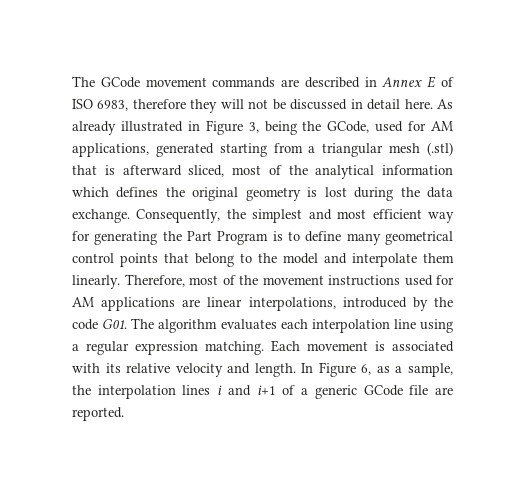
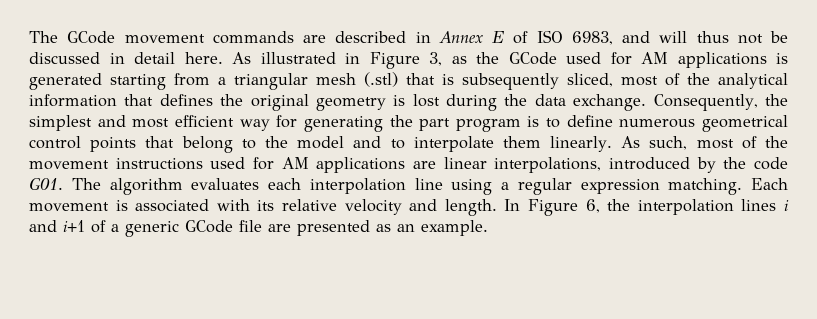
- The GCode movement commands are described in Annex E of ISO 6983, therefore they will not be discussed in detail here.
+ The GCode movement commands are described in Annex E of ISO 6983, and will thus not be discussed in detail here.
- As already illustrated in Figure 3, being the GCode, used for AM applications, generated starting from a triangular mesh (.stl) that is afterward sliced, most of the analytical information which defines the original geometry is lost during the data exchange.
+ As illustrated in Figure 3, as the GCode used for AM applications is generated starting from a triangular mesh (.stl) that is subsequently sliced, most of the analytical information that defines the original geometry is lost during the data exchange.
- Consequently, the simplest and most efficient way for generating the Part Program is to define many geometrical control points that belong to the model and interpolate them linearly.
+ Consequently, the simplest and most efficient way for generating the part program is to define numerous geometrical control points that belong to the model and to interpolate them linearly.
- Therefore, most of the movement instructions used for AM applications are linear interpolations, introduced by the code G01. The algorithm evaluates each interpolation line using a regular expression matching.
+ As such, most of the movement instructions used for AM applications are linear interpolations, introduced by the code G01. The algorithm evaluates each interpolation line using a regular expression matching.
- In Figure 6, as a sample, the interpolation lines i and i+1 of a generic GCode file are reported.
+ In Figure 6, the interpolation lines i and i+1 of a generic GCode file are presented as an example.

